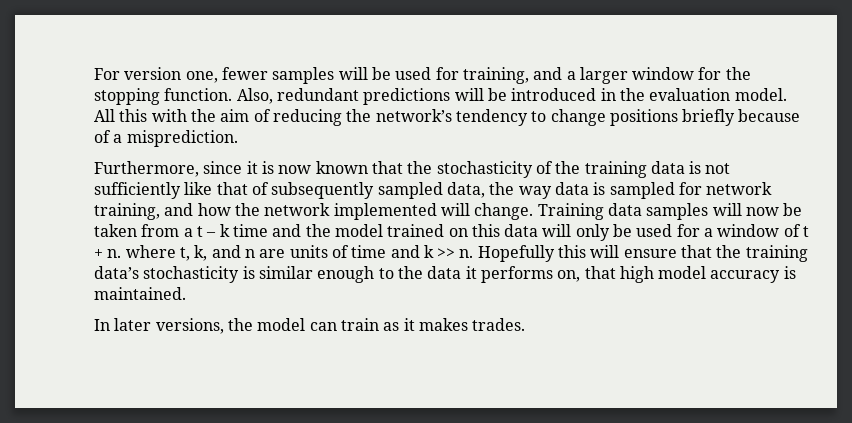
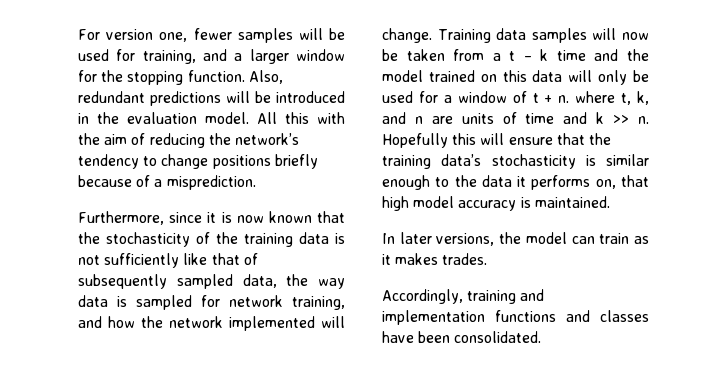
+ Accordingly, training and implementation functions and classes have been consolidated.

